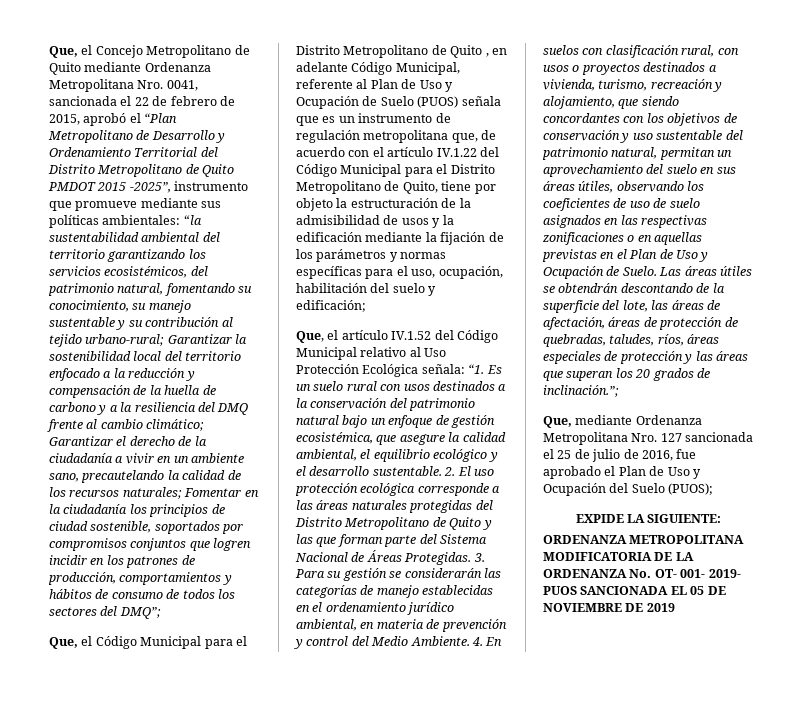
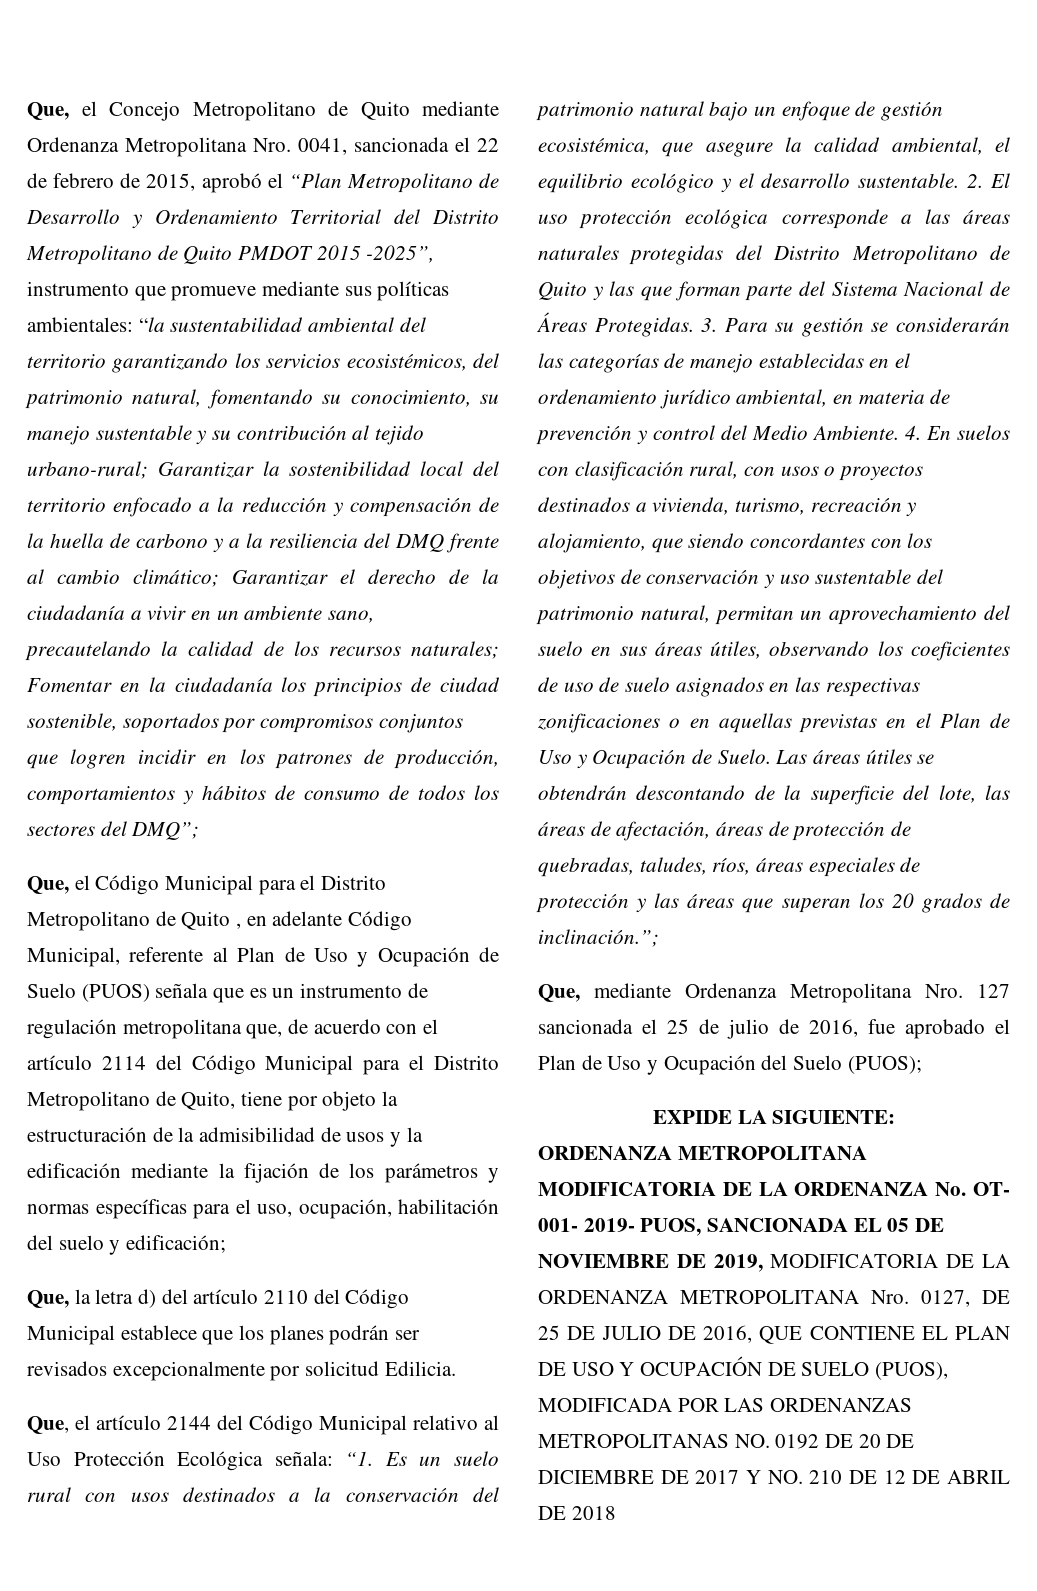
- Que, el Código Municipal para el Distrito Metropolitano de Quito , en adelante Código Municipal, referente al Plan de Uso y Ocupación de Suelo (PUOS) señala que es un instrumento de regulación metropolitana que, de acuerdo con el artículo IV.1.22 del Código Municipal para el Distrito Metropolitano de Quito, tiene por objeto la estructuración de la admisibilidad de usos y la edificación mediante la fijación de los parámetros y normas específicas para el uso, ocupación, habilitación del suelo y edificación;
+ Que, el Código Municipal para el Distrito Metropolitano de Quito , en adelante Código Municipal, referente al Plan de Uso y Ocupación de Suelo (PUOS) señala que es un instrumento de regulación metropolitana que, de acuerdo con el artículo 2114 del Código Municipal para el Distrito Metropolitano de Quito, tiene por objeto la estructuración de la admisibilidad de usos y la edificación mediante la fijación de los parámetros y normas específicas para el uso, ocupación, habilitación del suelo y edificación;
+ Que, la letra d) del artículo 2110 del Código Municipal establece que los planes podrán ser revisados excepcionalmente por solicitud Edilicia.
- Que, el artículo IV.1.52 del Código Municipal relativo al Uso Protección Ecológica señala: “1. Es un suelo rural con usos destinados a la conservación del patrimonio natural bajo un enfoque de gestión ecosistémica, que asegure la calidad ambiental, el equilibrio ecológico y el desarrollo sustentable.
+ Que, el artículo 2144 del Código Municipal relativo al Uso Protección Ecológica señala: “1. Es un suelo rural con usos destinados a la conservación del patrimonio natural bajo un enfoque de gestión ecosistémica, que asegure la calidad ambiental, el equilibrio ecológico y el desarrollo sustentable.
- ORDENANZA METROPOLITANA MODIFICATORIA DE LA ORDENANZA No. OT- 001- 2019- PUOS SANCIONADA EL 05 DE NOVIEMBRE DE 2019
+ ORDENANZA METROPOLITANA MODIFICATORIA DE LA ORDENANZA No. OT- 001- 2019- PUOS, SANCIONADA EL 05 DE NOVIEMBRE DE 2019, MODIFICATORIA DE LA ORDENANZA METROPOLITANA Nro. 0127, DE 25 DE JULIO DE 2016, QUE CONTIENE EL PLAN DE USO Y OCUPACIÓN DE SUELO (PUOS), MODIFICADA POR LAS ORDENANZAS METROPOLITANAS NO. 0192 DE 20 DE DICIEMBRE DE 2017 Y NO. 210 DE 12 DE ABRIL DE 2018

